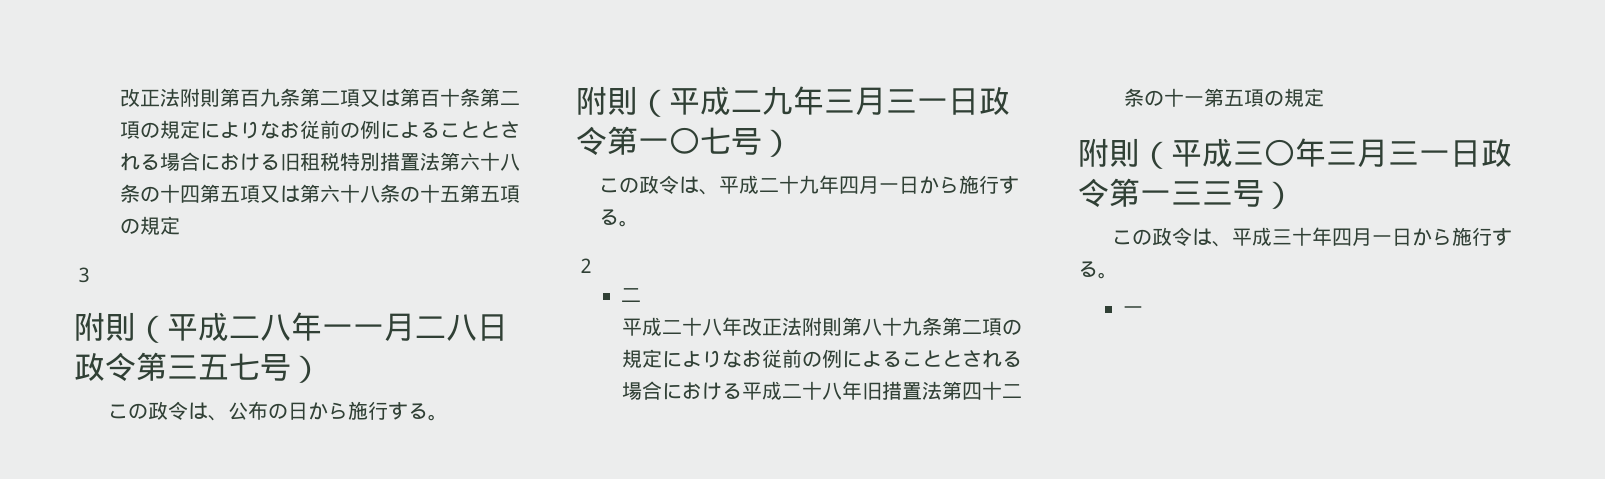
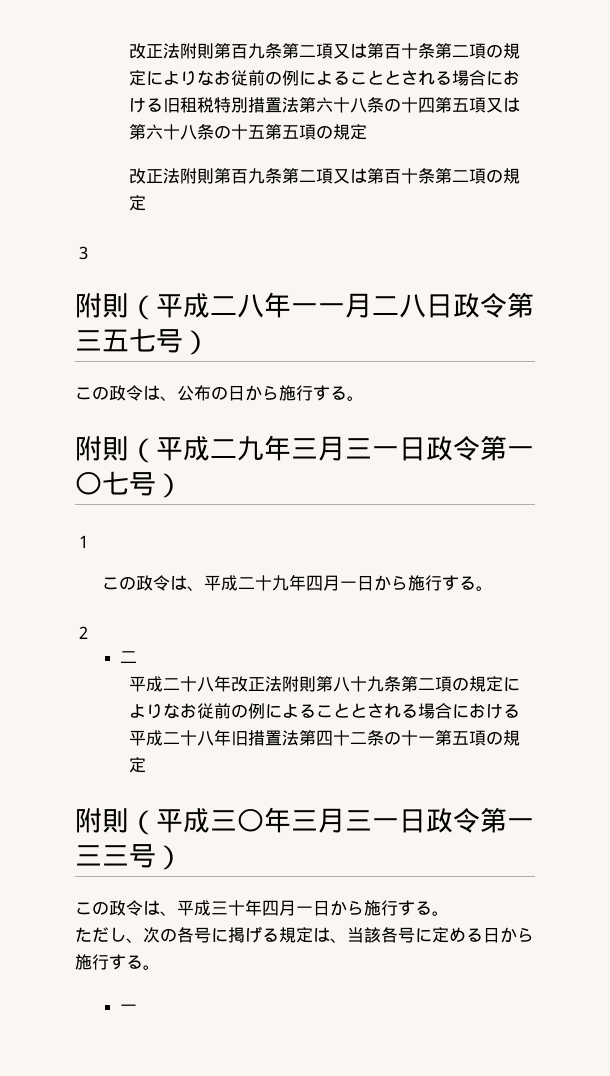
  改正法附則第百九条第二項又は第百十条第二項の規定によりなお従前の例によることとされる場合における旧租税特別措置法第六十八条の十四第五項又は第六十八条の十五第五項の規定
+ 改正法附則第百九条第二項又は第百十条第二項の規定
+ １
+ ただし、次の各号に掲げる規定は、当該各号に定める日から施行する。

